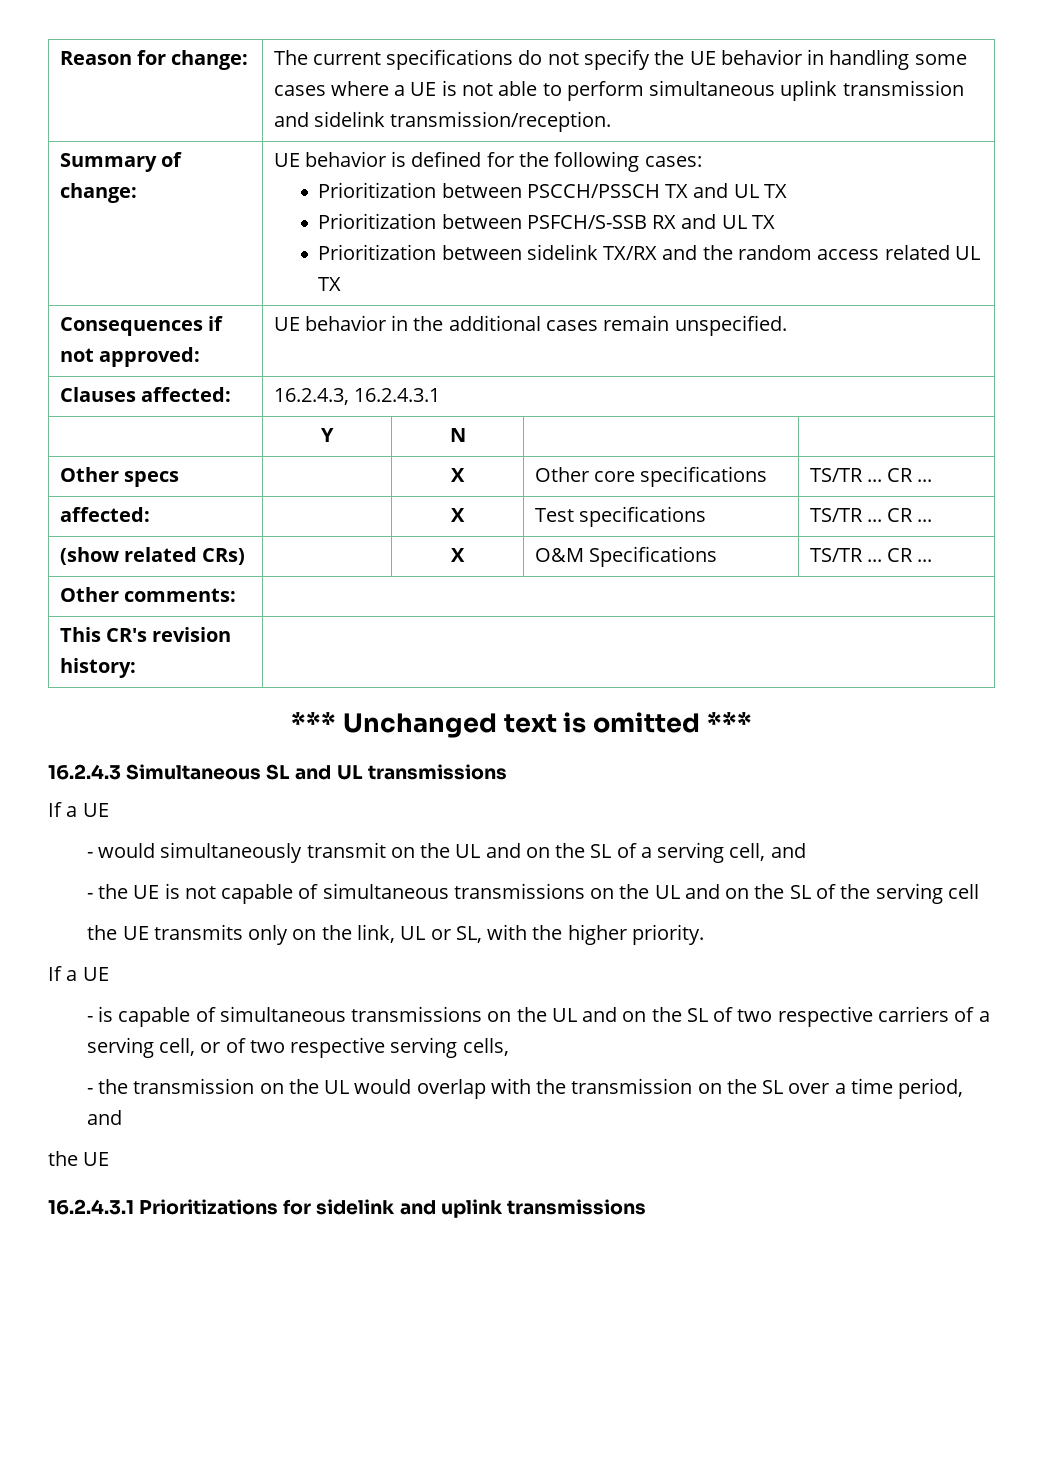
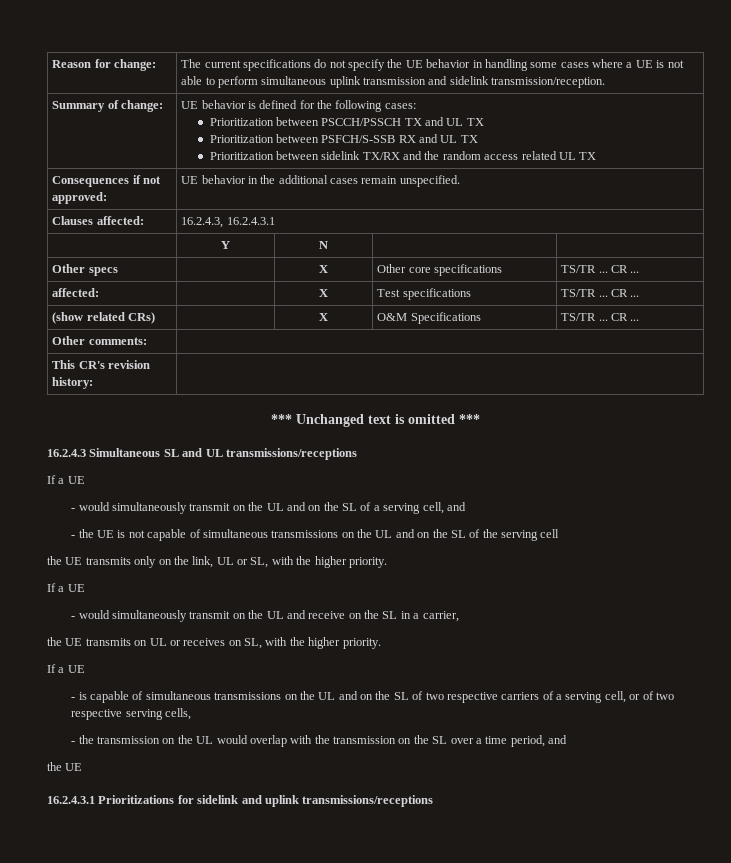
- 16.2.4.3 Simultaneous SL and UL transmissions
+ 16.2.4.3 Simultaneous SL and UL transmissions/receptions
+ - would simultaneously transmit on the UL and receive on the SL in a carrier,
+ the UE transmits on UL or receives on SL, with the higher priority.
+ If a UE
- 16.2.4.3.1 Prioritizations for sidelink and uplink transmissions
+ 16.2.4.3.1 Prioritizations for sidelink and uplink transmissions/receptions

